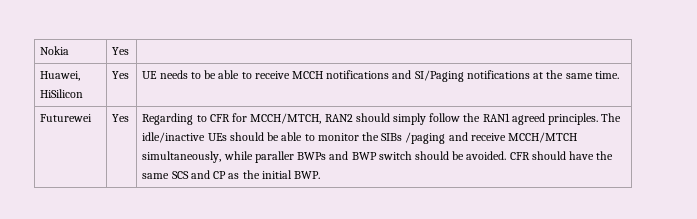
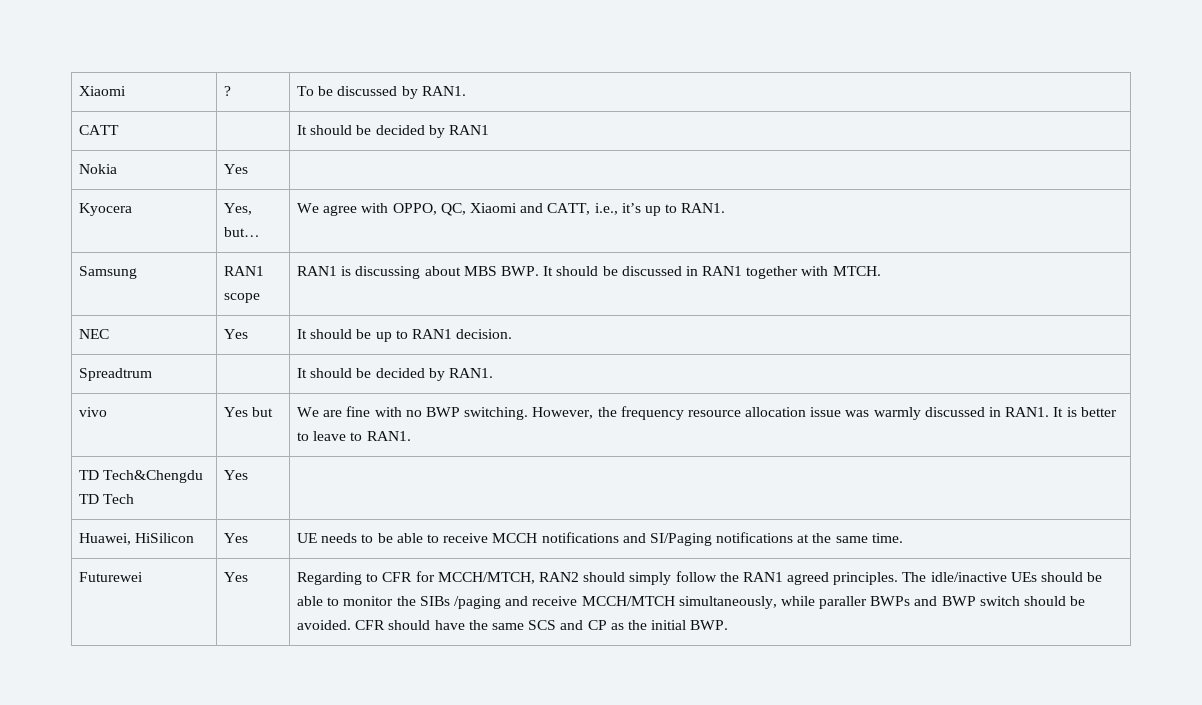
+ Xiaomi | ? | To be discussed by RAN1.
+ CATT | | It should be decided by RAN1
  Nokia | Yes |
+ Kyocera | Yes, but… | We agree with OPPO, QC, Xiaomi and CATT, i.e., it’s up to RAN1.
+ Samsung | RAN1 scope | RAN1 is discussing about MBS BWP. It should be discussed in RAN1 together with MTCH.
+ NEC | Yes | It should be up to RAN1 decision.
+ Spreadtrum | | It should be decided by RAN1.
+ vivo | Yes but | We are fine with no BWP switching. However, the frequency resource allocation issue was warmly discussed in RAN1. It is better to leave to RAN1.
+ TD Tech&Chengdu TD Tech | Yes |

